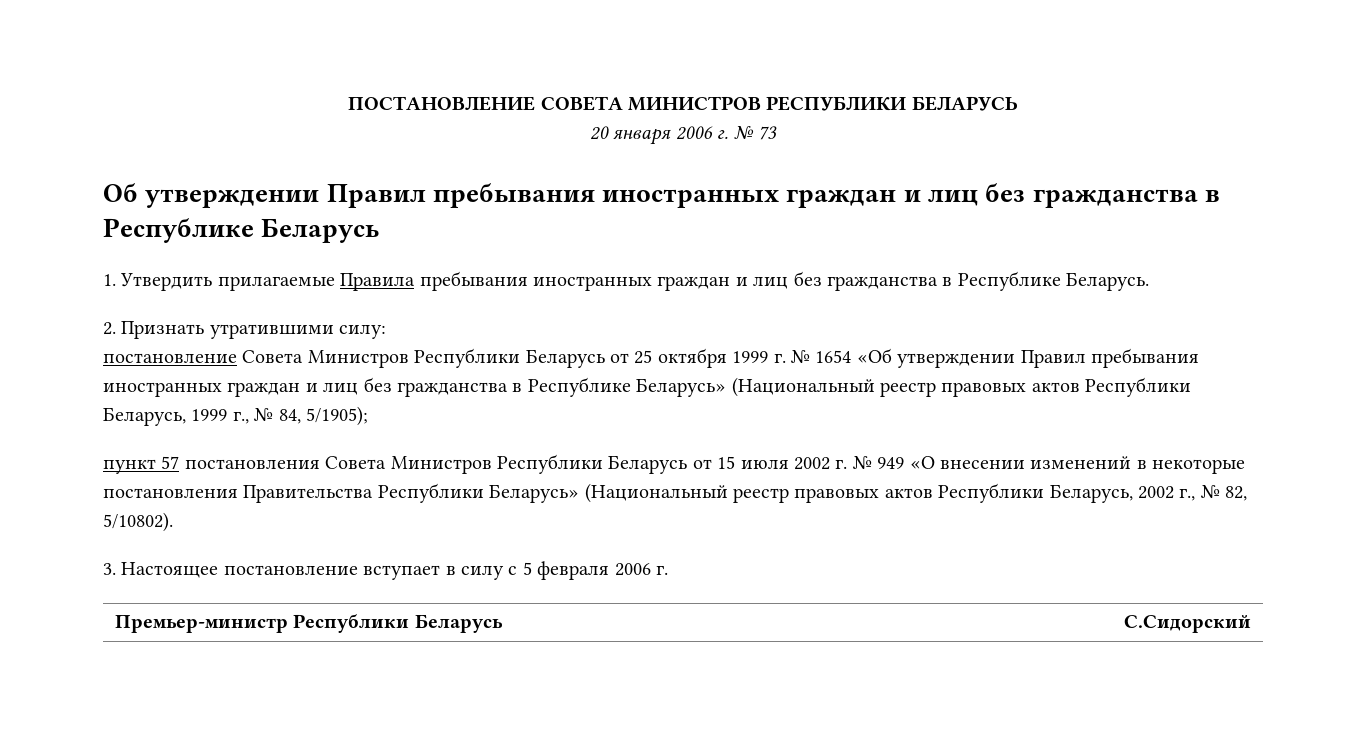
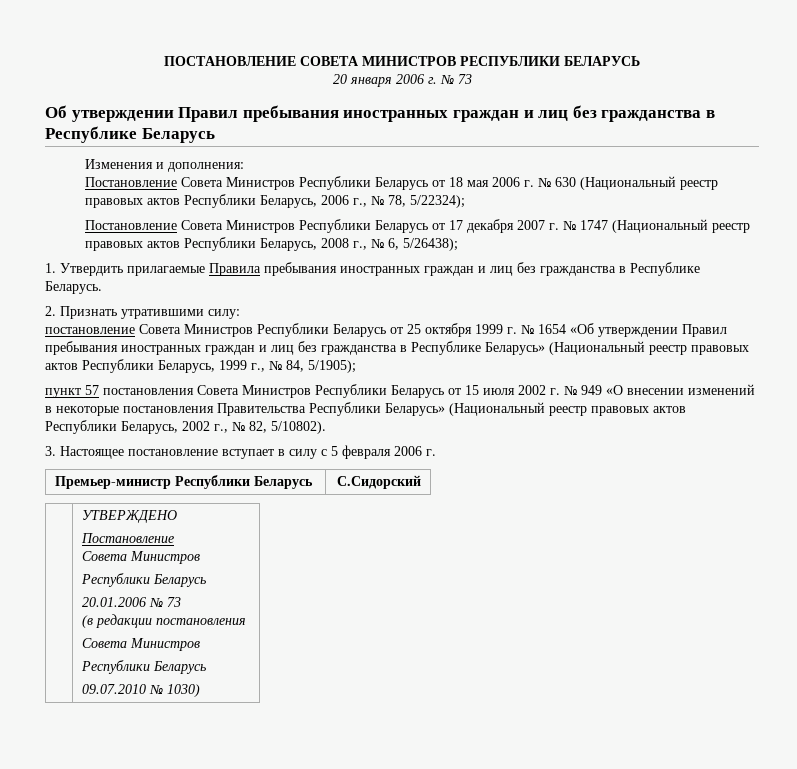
+ Изменения и дополнения:
+ Постановление Совета Министров Республики Беларусь от 18 мая 2006 г. № 630 (Национальный реестр правовых актов Республики Беларусь, 2006 г., № 78, 5/22324);
+ Постановление Совета Министров Республики Беларусь от 17 декабря 2007 г. № 1747 (Национальный реестр правовых актов Республики Беларусь, 2008 г., № 6, 5/26438);
+ | УТВЕРЖДЕНО
+ Постановление
+ Совета Министров
+ Республики Беларусь
+ 20.01.2006 № 73
+ (в редакции постановления
+ Совета Министров
+ Республики Беларусь
+ 09.07.2010 № 1030)

